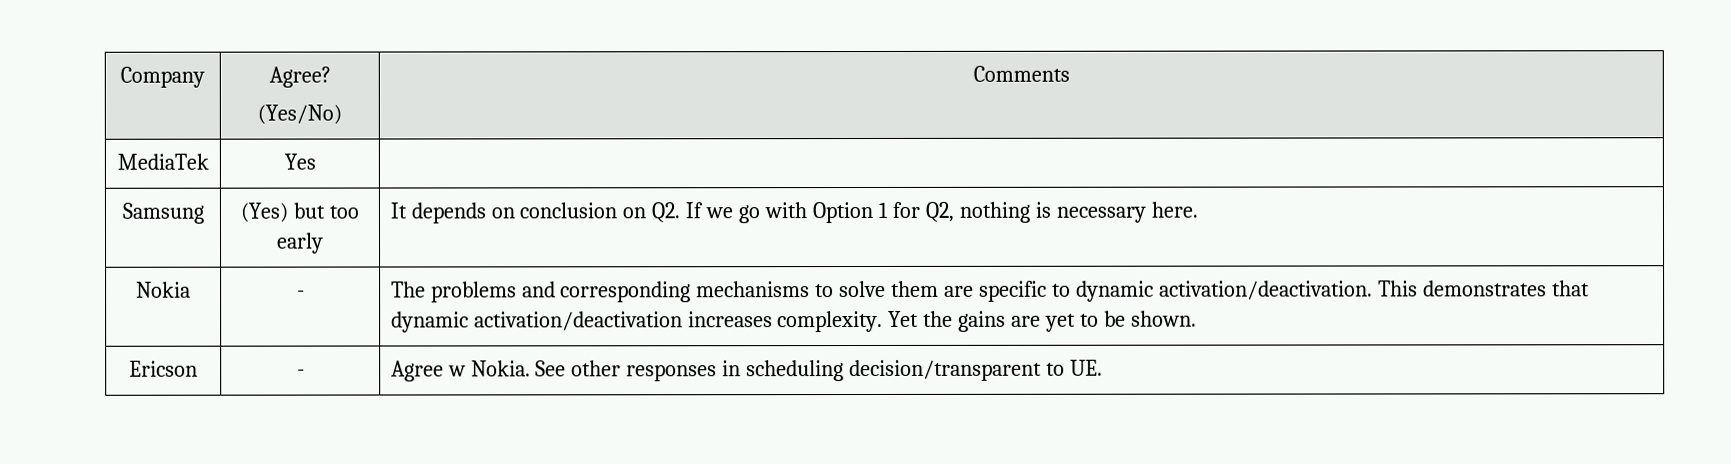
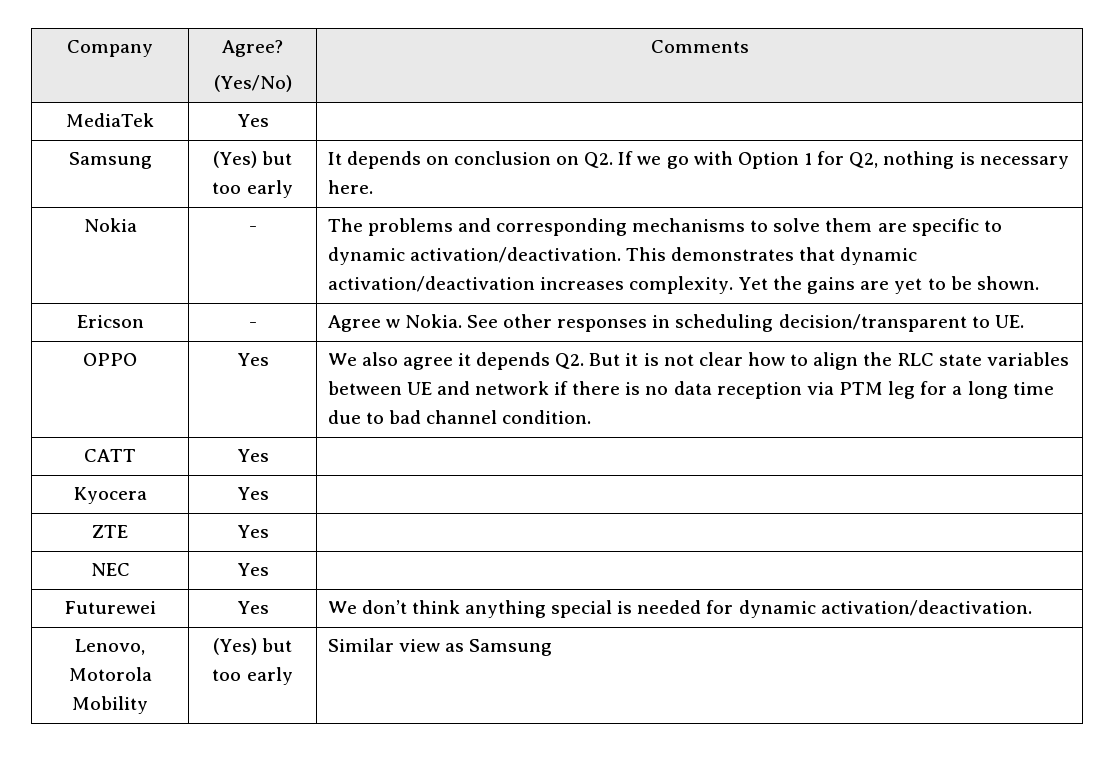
+ OPPO | Yes | We also agree it depends Q2. But it is not clear how to align the RLC state variables between UE and network if there is no data reception via PTM leg for a long time due to bad channel condition.
+ CATT | Yes |
+ Kyocera | Yes |
+ ZTE | Yes |
+ NEC | Yes |
+ Futurewei | Yes | We don’t think anything special is needed for dynamic activation/deactivation.
+ Lenovo, Motorola Mobility | (Yes) but too early | Similar view as Samsung

